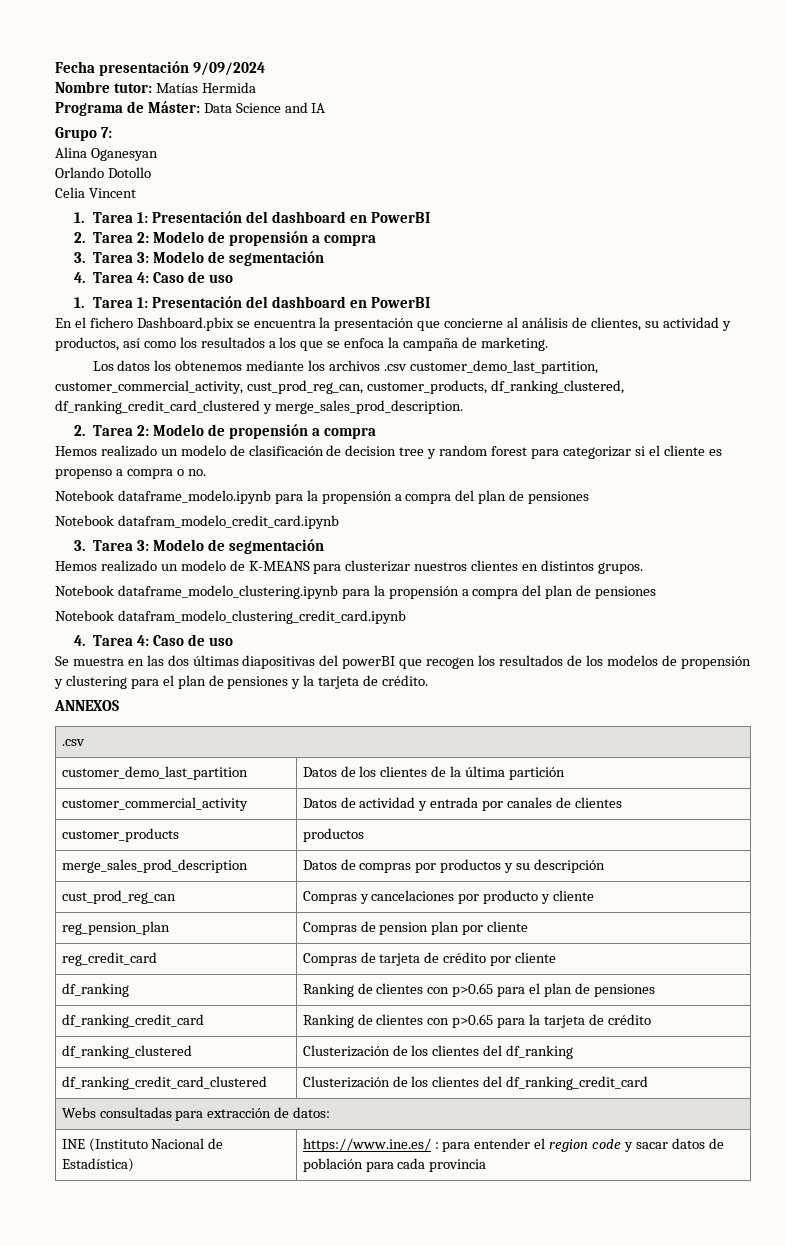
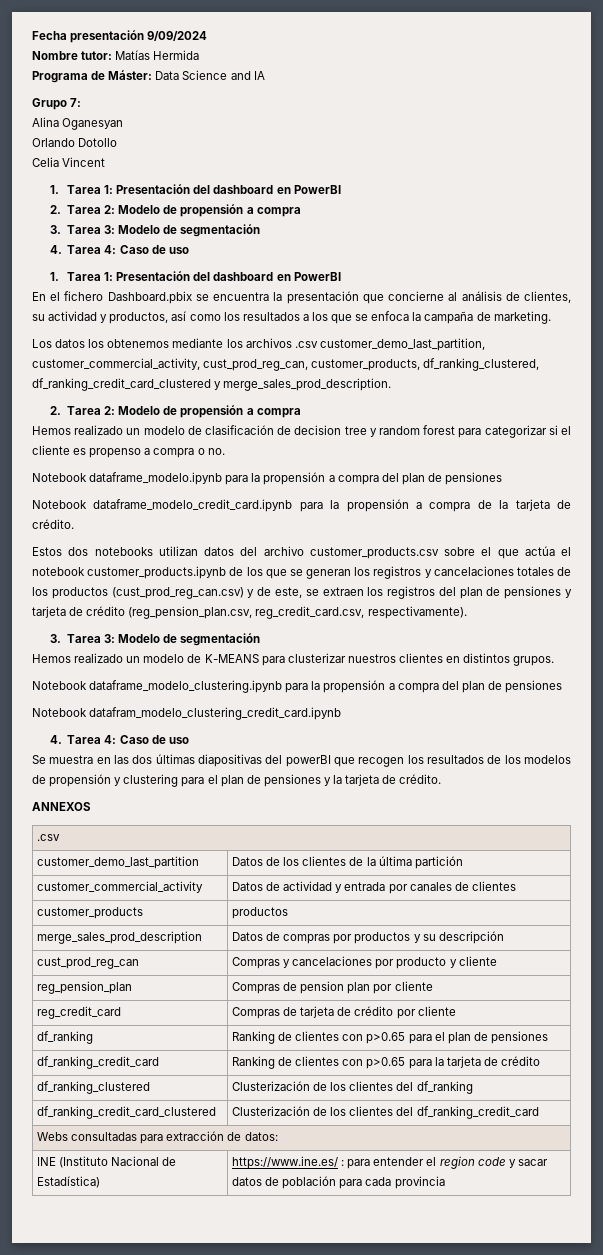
- Notebook datafram_modelo_credit_card.ipynb
+ Notebook dataframe_modelo_credit_card.ipynb para la propensión a compra de la tarjeta de crédito.
+ Estos dos notebooks utilizan datos del archivo customer_products.csv sobre el que actúa el notebook customer_products.ipynb de los que se generan los registros y cancelaciones totales de los productos (cust_prod_reg_can.csv) y de este, se extraen los registros del plan de pensiones y tarjeta de crédito (reg_pension_plan.csv, reg_credit_card.csv, respectivamente).

